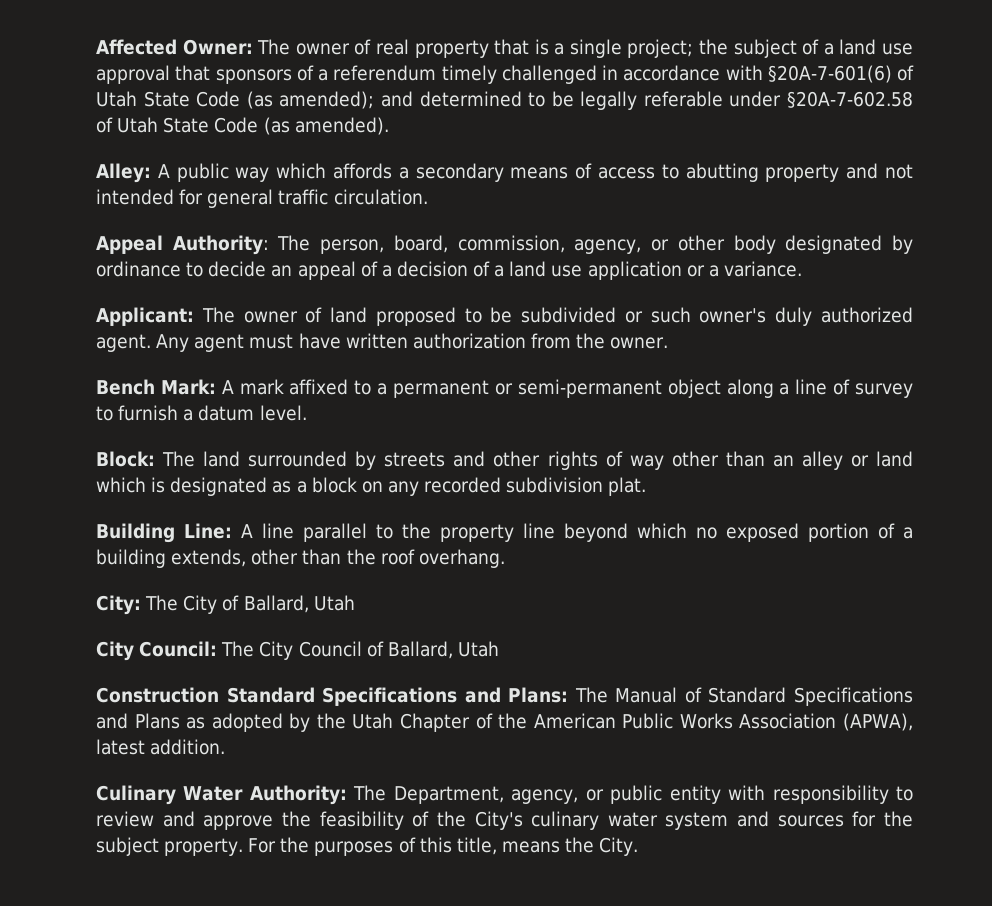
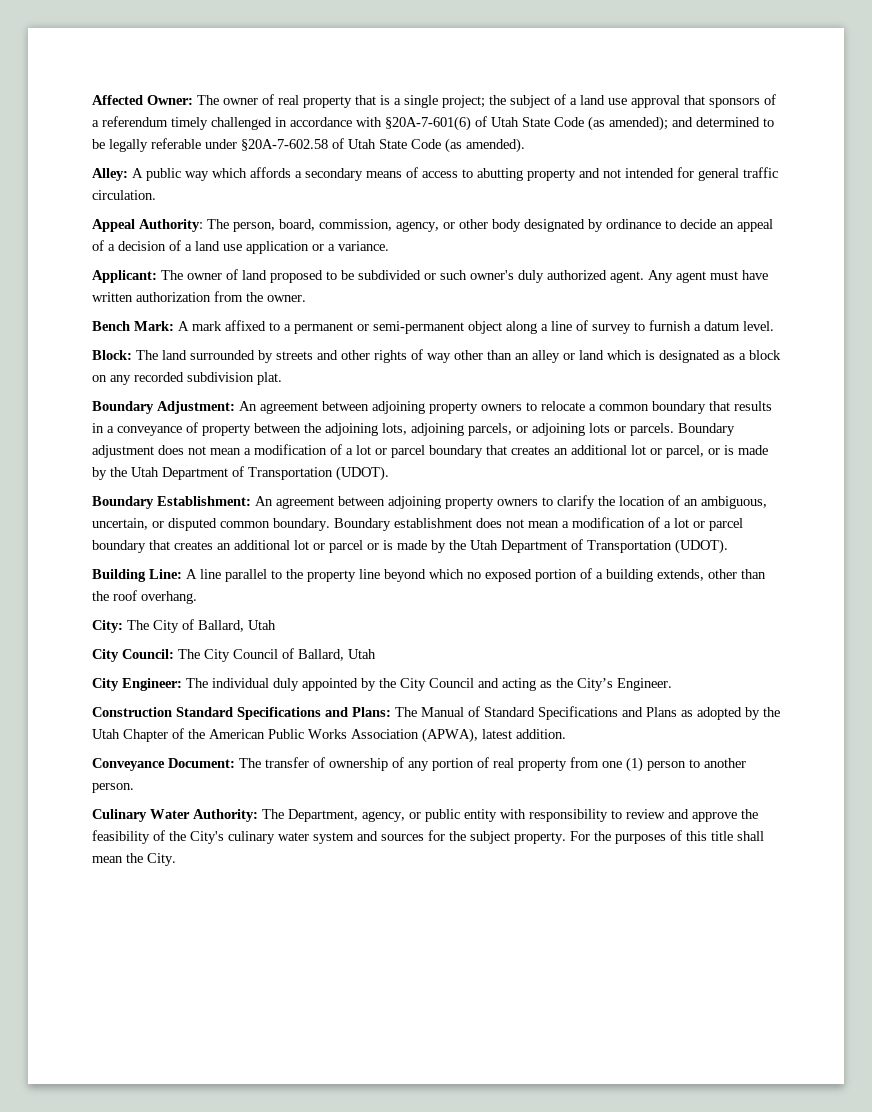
+ Boundary Adjustment: An agreement between adjoining property owners to relocate a common boundary that results in a conveyance of property between the adjoining lots, adjoining parcels, or adjoining lots or parcels. Boundary adjustment does not mean a modification of a lot or parcel boundary that creates an additional lot or parcel, or is made by the Utah Department of Transportation (UDOT).
+ Boundary Establishment: An agreement between adjoining property owners to clarify the location of an ambiguous, uncertain, or disputed common boundary. Boundary establishment does not mean a modification of a lot or parcel boundary that creates an additional lot or parcel or is made by the Utah Department of Transportation (UDOT).
+ City Engineer: The individual duly appointed by the City Council and acting as the City’s Engineer.
+ Conveyance Document: The transfer of ownership of any portion of real property from one (1) person to another person.
- For the purposes of this title, means the City.
+ For the purposes of this title shall mean the City.

